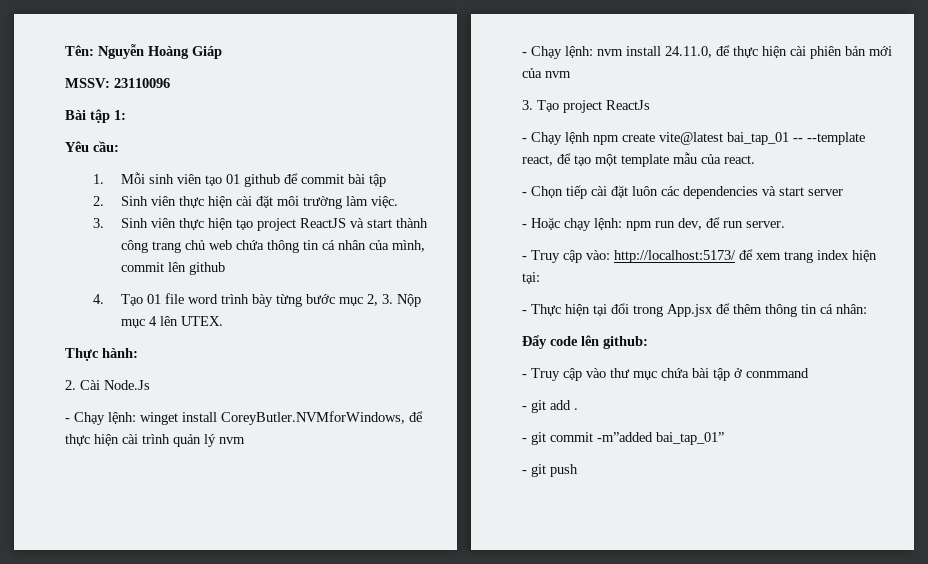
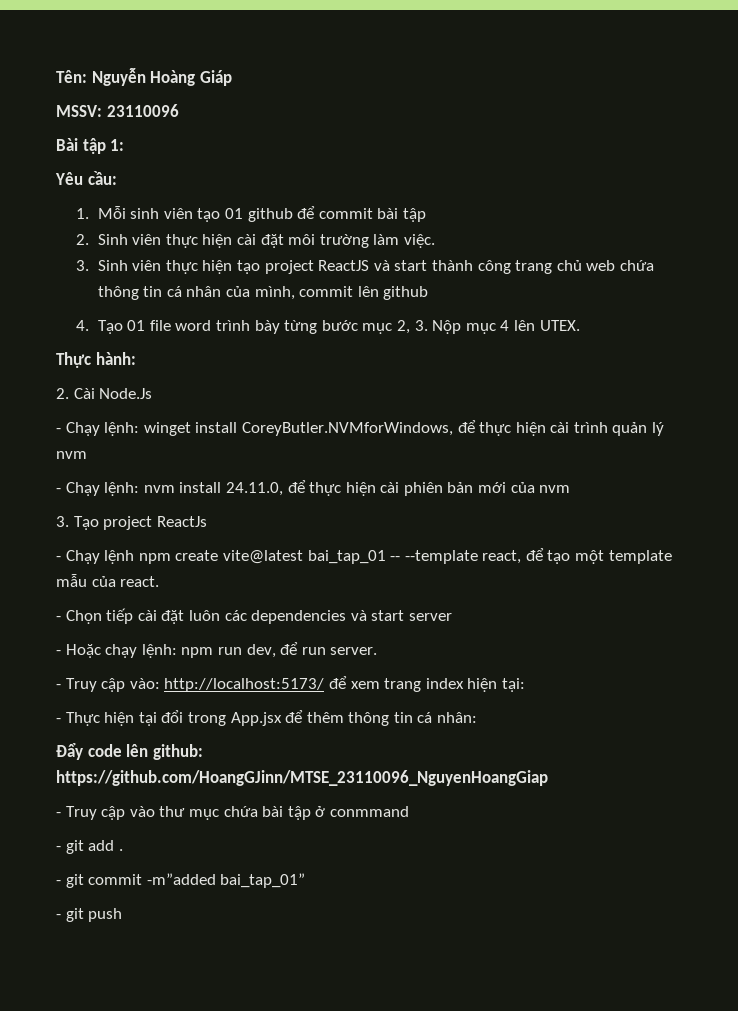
- Đẩy code lên github:
+ Đẩy code lên github: https://github.com/HoangGJinn/MTSE_23110096_NguyenHoangGiap

